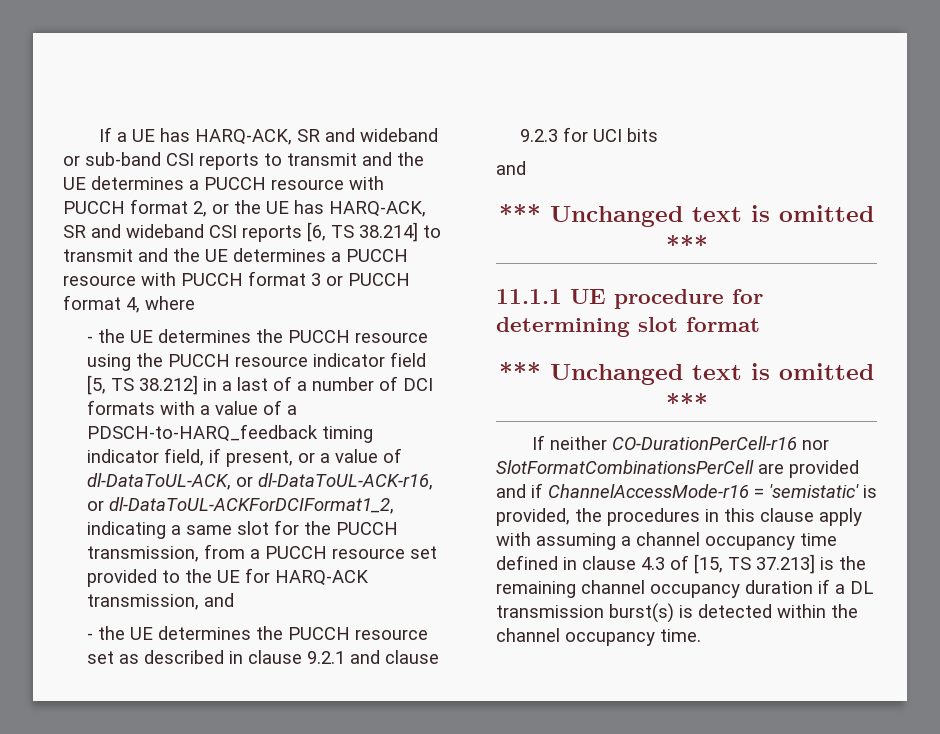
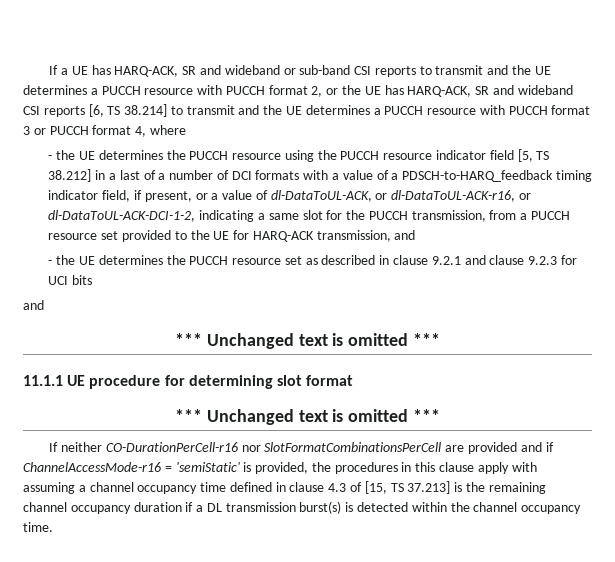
- - the UE determines the PUCCH resource using the PUCCH resource indicator field [5, TS 38.212] in a last of a number of DCI formats with a value of a PDSCH-to-HARQ_feedback timing indicator field, if present, or a value of dl-DataToUL-ACK, or dl-DataToUL-ACK-r16, or dl-DataToUL-ACKForDCIFormat1_2, indicating a same slot for the PUCCH transmission, from a PUCCH resource set provided to the UE for HARQ-ACK transmission, and
+ - the UE determines the PUCCH resource using the PUCCH resource indicator field [5, TS 38.212] in a last of a number of DCI formats with a value of a PDSCH-to-HARQ_feedback timing indicator field, if present, or a value of dl-DataToUL-ACK, or dl-DataToUL-ACK-r16, or dl-DataToUL-ACK-DCI-1-2, indicating a same slot for the PUCCH transmission, from a PUCCH resource set provided to the UE for HARQ-ACK transmission, and
- If neither CO-DurationPerCell-r16 nor SlotFormatCombinationsPerCell are provided and if ChannelAccessMode-r16 = 'semistatic' is provided, the procedures in this clause apply with assuming a channel occupancy time defined in clause 4.3 of [15, TS 37.213] is the remaining channel occupancy duration if a DL transmission burst(s) is detected within the channel occupancy time.
+ If neither CO-DurationPerCell-r16 nor SlotFormatCombinationsPerCell are provided and if ChannelAccessMode-r16 = 'semiStatic' is provided, the procedures in this clause apply with assuming a channel occupancy time defined in clause 4.3 of [15, TS 37.213] is the remaining channel occupancy duration if a DL transmission burst(s) is detected within the channel occupancy time.

